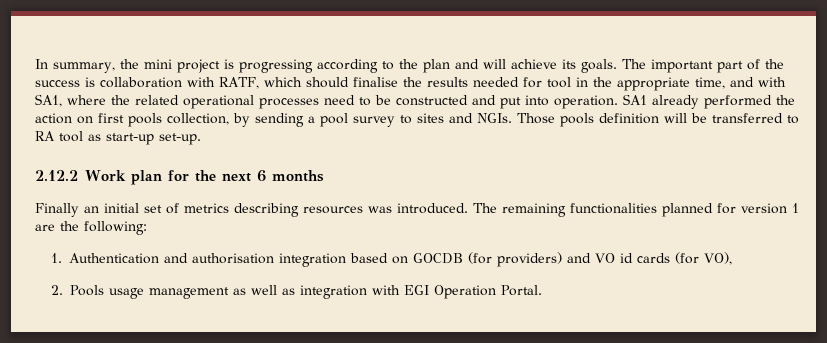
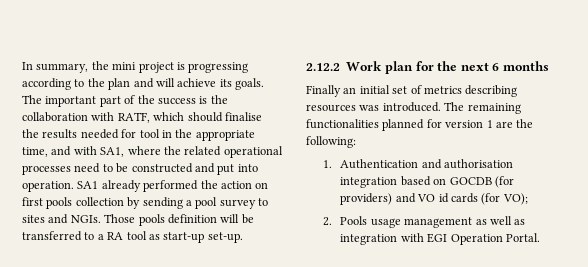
- The important part of the success is collaboration with RATF, which should finalise the results needed for tool in the appropriate time, and with SA1, where the related operational processes need to be constructed and put into operation.
+ The important part of the success is the collaboration with RATF, which should finalise the results needed for tool in the appropriate time, and with SA1, where the related operational processes need to be constructed and put into operation.
- SA1 already performed the action on first pools collection, by sending a pool survey to sites and NGIs.
+ SA1 already performed the action on first pools collection by sending a pool survey to sites and NGIs.
- Those pools definition will be transferred to RA tool as start-up set-up.
+ Those pools definition will be transferred to a RA tool as start-up set-up.
- 1. Authentication and authorisation integration based on GOCDB (for providers) and VO id cards (for VO),
+ 1. Authentication and authorisation integration based on GOCDB (for providers) and VO id cards (for VO);

